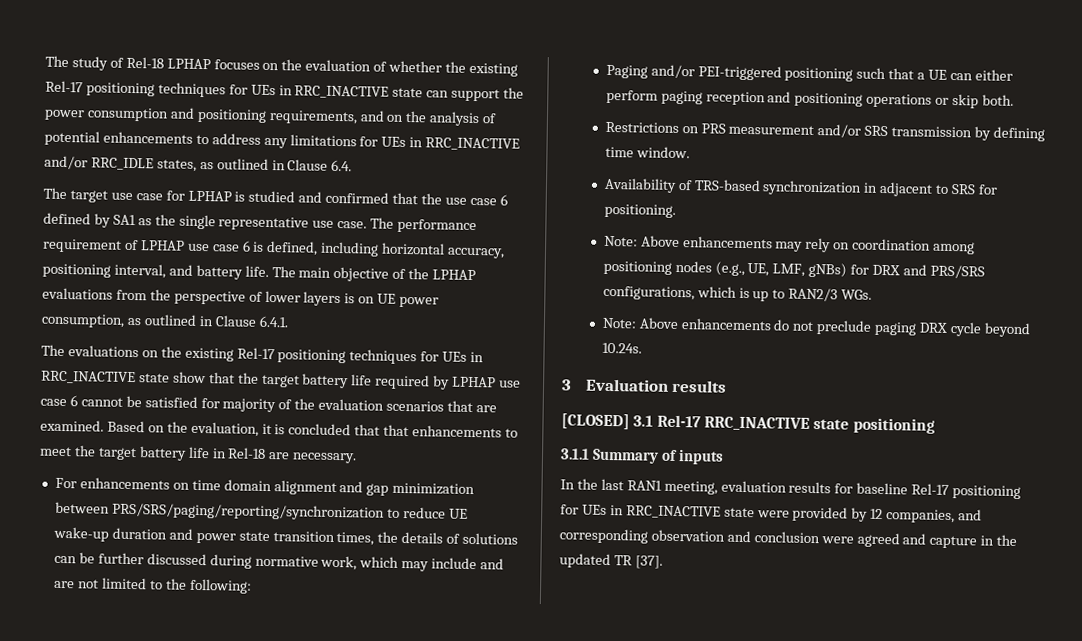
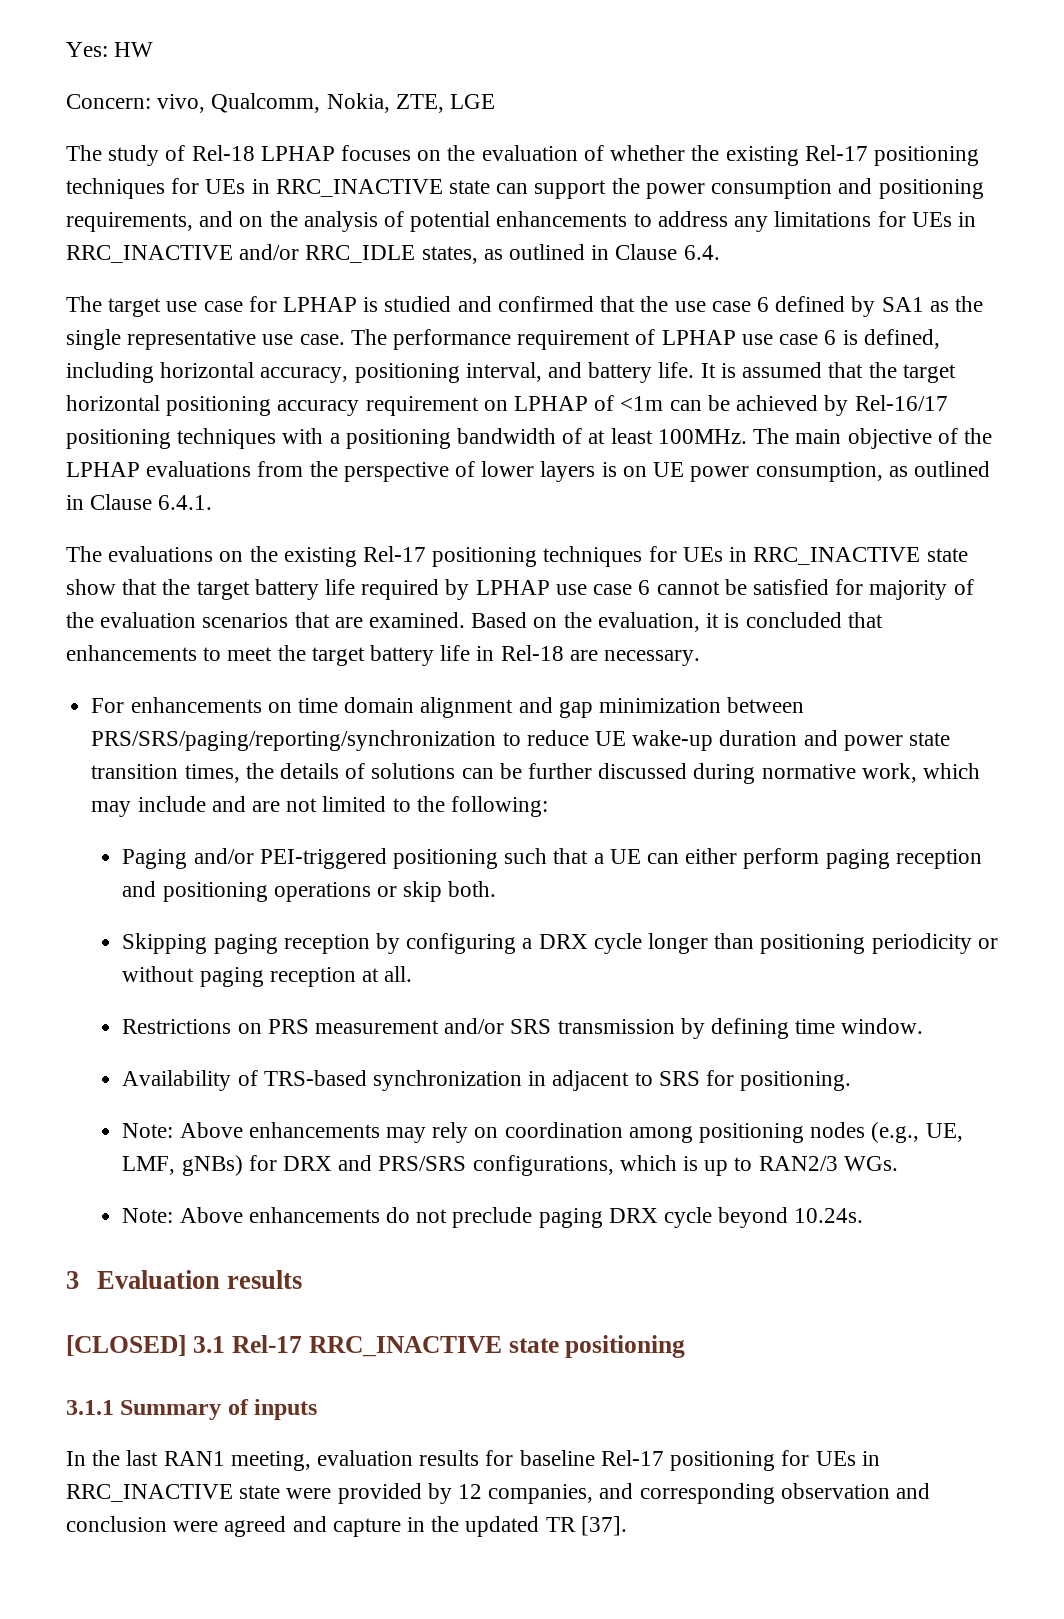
+ Yes: HW
+ Concern: vivo, Qualcomm, Nokia, ZTE, LGE
+ It is assumed that the target horizontal positioning accuracy requirement on LPHAP of <1m can be achieved by Rel-16/17 positioning techniques with a positioning bandwidth of at least 100MHz.
- Based on the evaluation, it is concluded that that enhancements to meet the target battery life in Rel-18 are necessary.
+ Based on the evaluation, it is concluded that enhancements to meet the target battery life in Rel-18 are necessary.
+ Skipping paging reception by configuring a DRX cycle longer than positioning periodicity or without paging reception at all.

